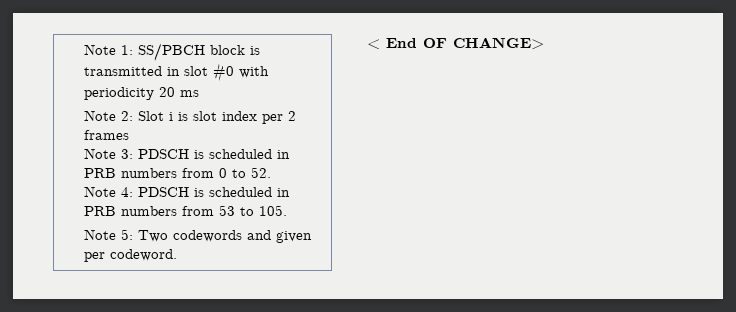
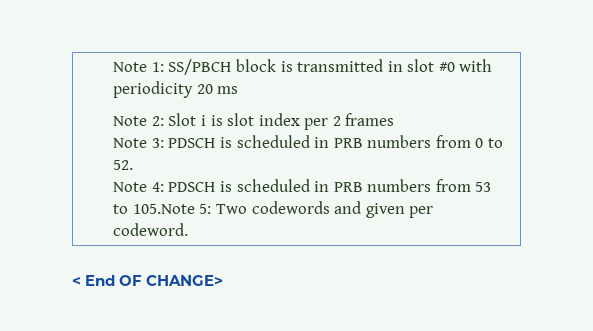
- Note 4: PDSCH is scheduled in PRB numbers from 53 to 105.
- Note 5: Two codewords and given per codeword.
+ Note 4: PDSCH is scheduled in PRB numbers from 53 to 105.Note 5: Two codewords and given per codeword.

